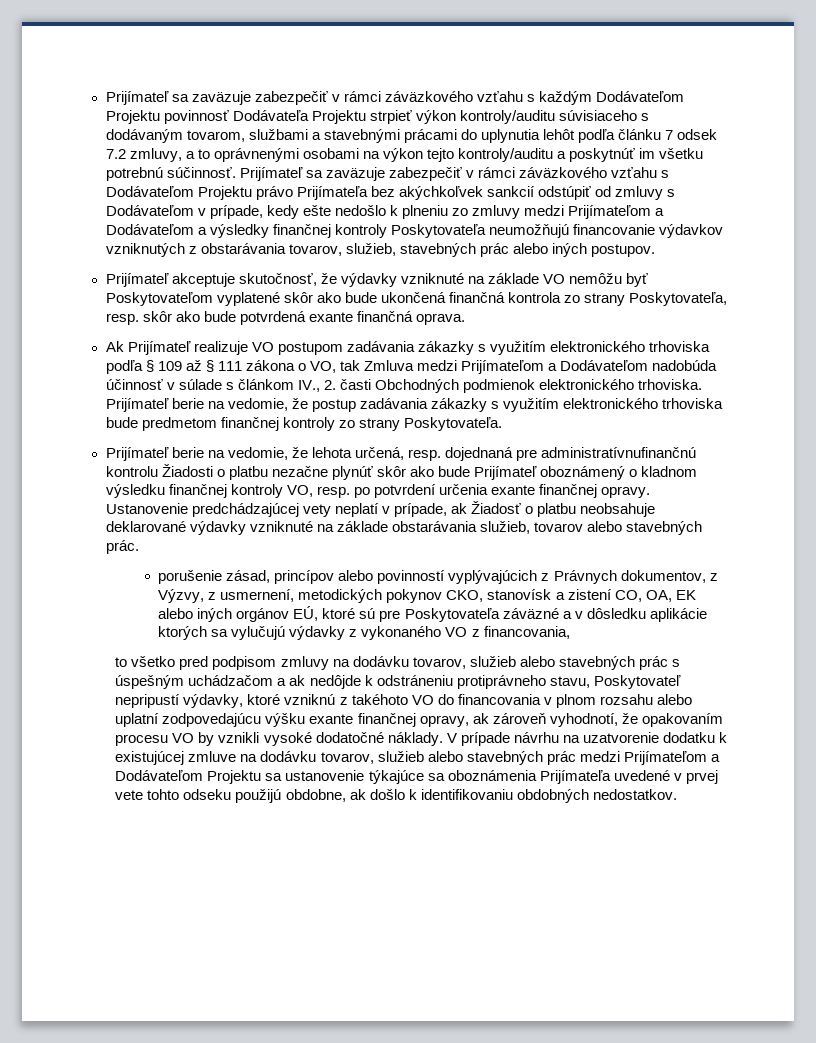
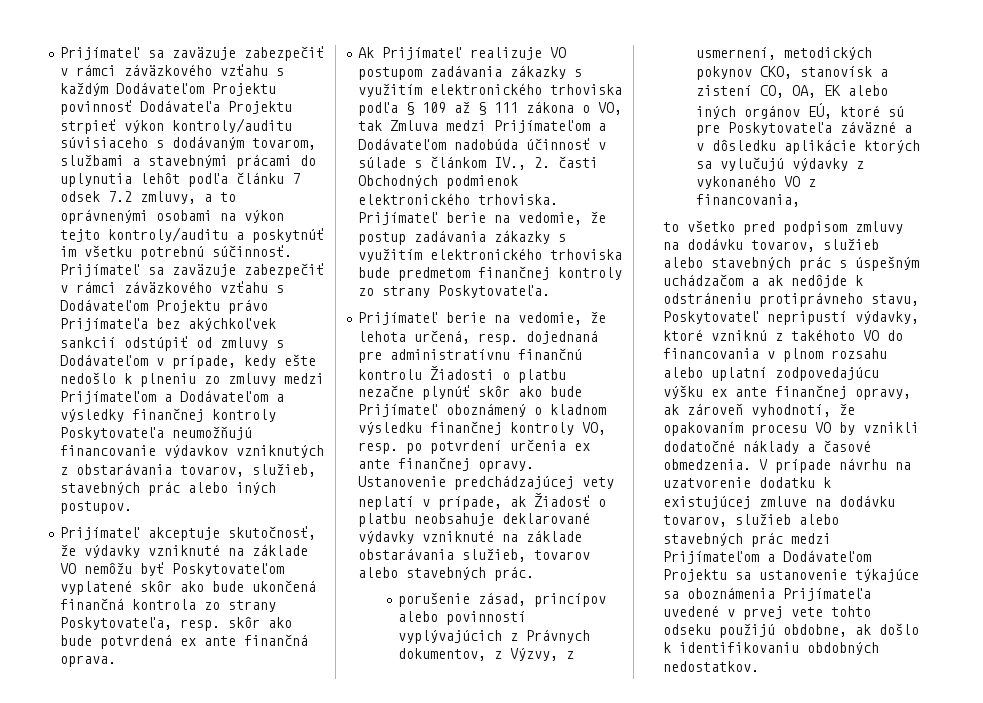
- Prijímateľ akceptuje skutočnosť, že výdavky vzniknuté na základe VO nemôžu byť Poskytovateľom vyplatené skôr ako bude ukončená finančná kontrola zo strany Poskytovateľa, resp. skôr ako bude potvrdená exante finančná oprava.
+ Prijímateľ akceptuje skutočnosť, že výdavky vzniknuté na základe VO nemôžu byť Poskytovateľom vyplatené skôr ako bude ukončená finančná kontrola zo strany Poskytovateľa, resp. skôr ako bude potvrdená ex ante finančná oprava.
- Prijímateľ berie na vedomie, že lehota určená, resp. dojednaná pre administratívnufinančnú kontrolu Žiadosti o platbu nezačne plynúť skôr ako bude Prijímateľ oboznámený o kladnom výsledku finančnej kontroly VO, resp. po potvrdení určenia exante finančnej opravy.
+ Prijímateľ berie na vedomie, že lehota určená, resp. dojednaná pre administratívnu finančnú kontrolu Žiadosti o platbu nezačne plynúť skôr ako bude Prijímateľ oboznámený o kladnom výsledku finančnej kontroly VO, resp. po potvrdení určenia ex ante finančnej opravy.
- to všetko pred podpisom zmluvy na dodávku tovarov, služieb alebo stavebných prác s úspešným uchádzačom a ak nedôjde k odstráneniu protiprávneho stavu, Poskytovateľ nepripustí výdavky, ktoré vzniknú z takéhoto VO do financovania v plnom rozsahu alebo uplatní zodpovedajúcu výšku exante finančnej opravy, ak zároveň vyhodnotí, že opakovaním procesu VO by vznikli vysoké dodatočné náklady.
+ to všetko pred podpisom zmluvy na dodávku tovarov, služieb alebo stavebných prác s úspešným uchádzačom a ak nedôjde k odstráneniu protiprávneho stavu, Poskytovateľ nepripustí výdavky, ktoré vzniknú z takéhoto VO do financovania v plnom rozsahu alebo uplatní zodpovedajúcu výšku ex ante finančnej opravy, ak zároveň vyhodnotí, že opakovaním procesu VO by vznikli dodatočné náklady a časové obmedzenia.

